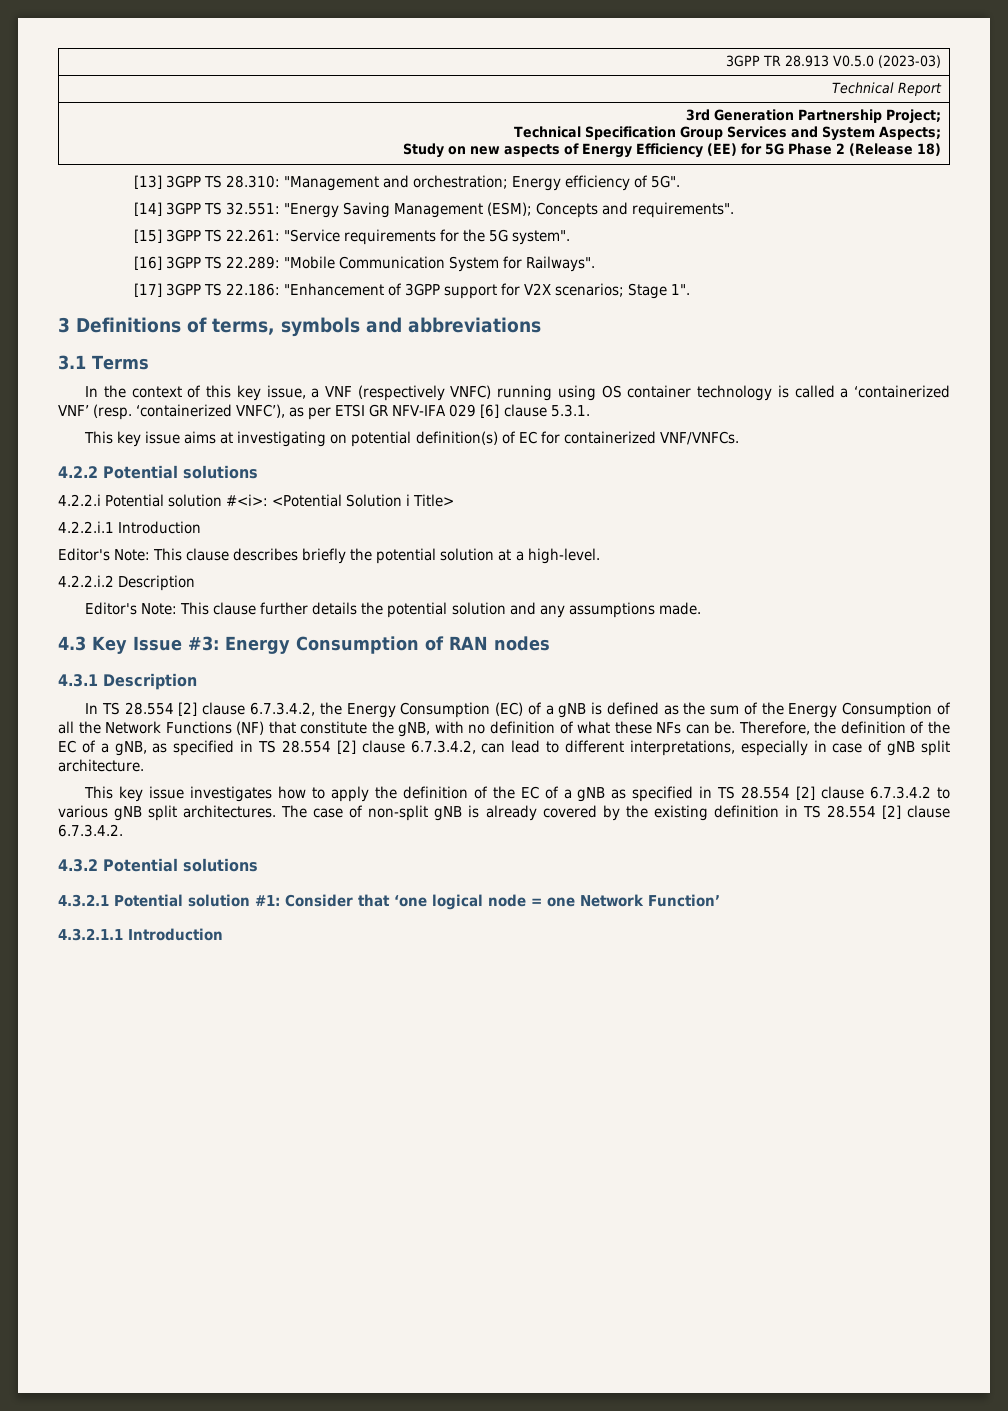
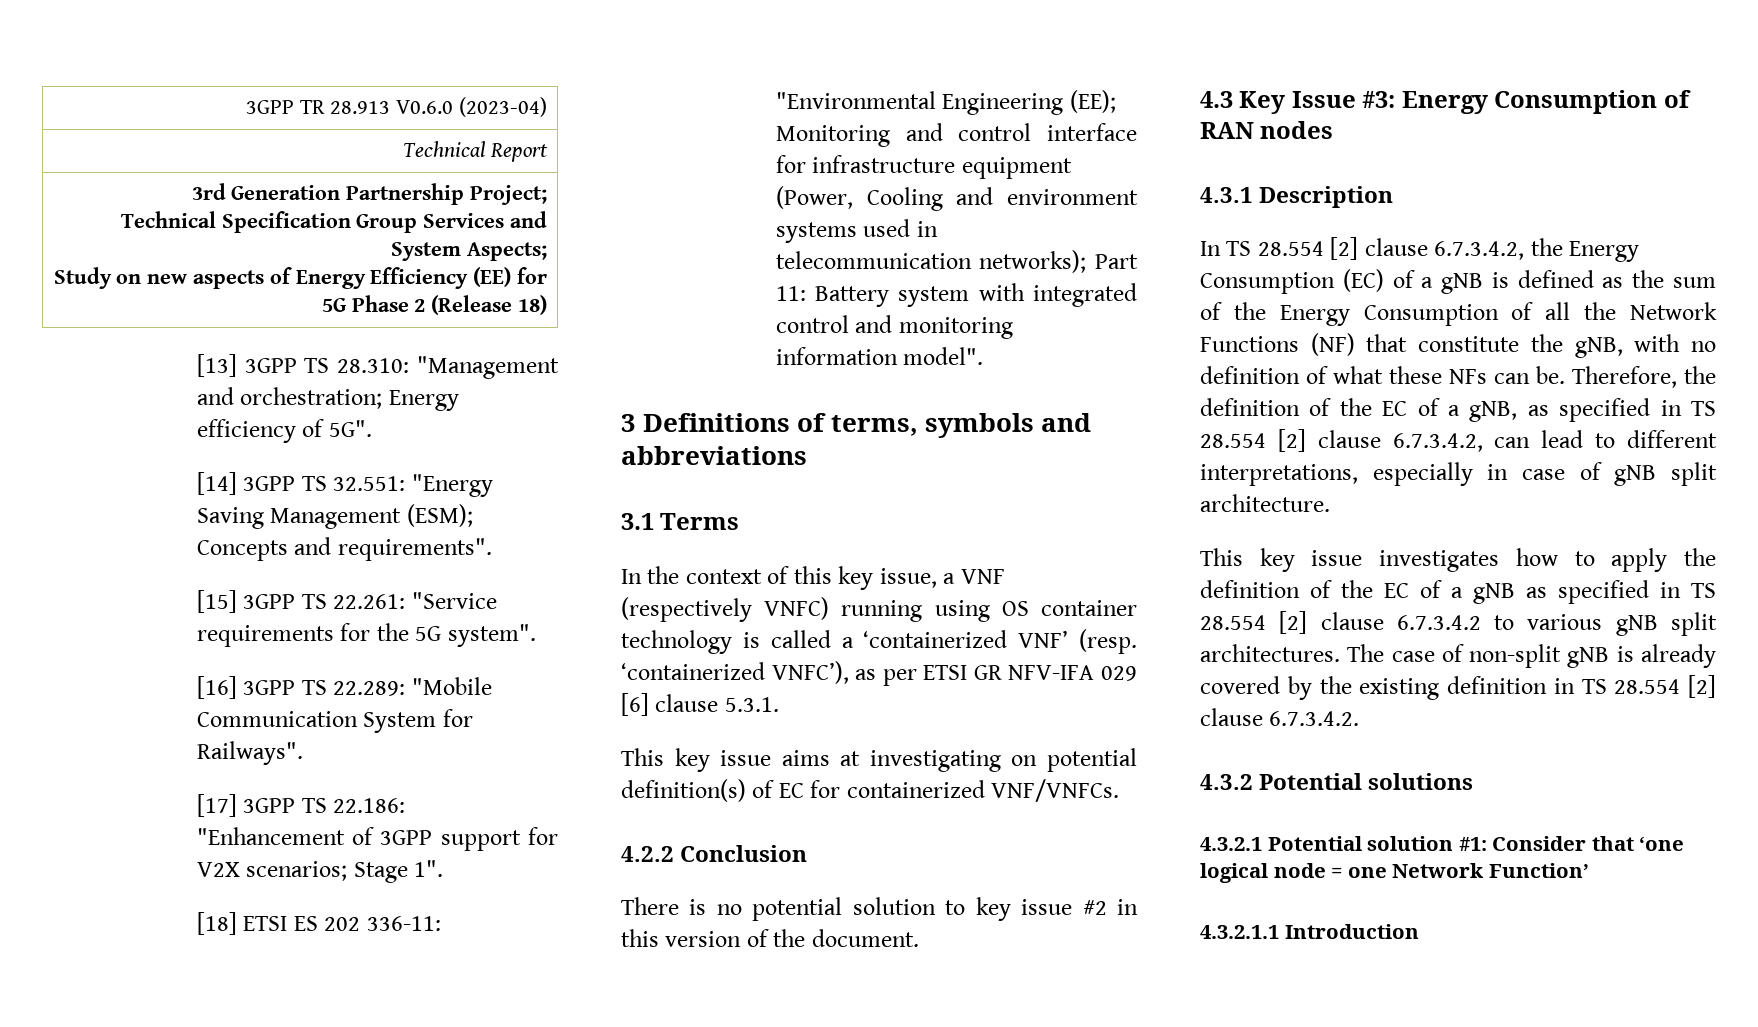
- 3GPP TR 28.913 V0.5.0 (2023-03)
+ 3GPP TR 28.913 V0.6.0 (2023-04)
+ [18] ETSI ES 202 336-11: "Environmental Engineering (EE); Monitoring and control interface for infrastructure equipment (Power, Cooling and environment systems used in telecommunication networks); Part 11: Battery system with integrated control and monitoring information model".
- 4.2.2 Potential solutions
- 4.2.2.i Potential solution #<i>: <Potential Solution i Title>
- 4.2.2.i.1 Introduction
- Editor's Note: This clause describes briefly the potential solution at a high-level.
- 4.2.2.i.2 Description
- Editor's Note: This clause further details the potential solution and any assumptions made.
+ 4.2.2 Conclusion
+ There is no potential solution to key issue #2 in this version of the document.

